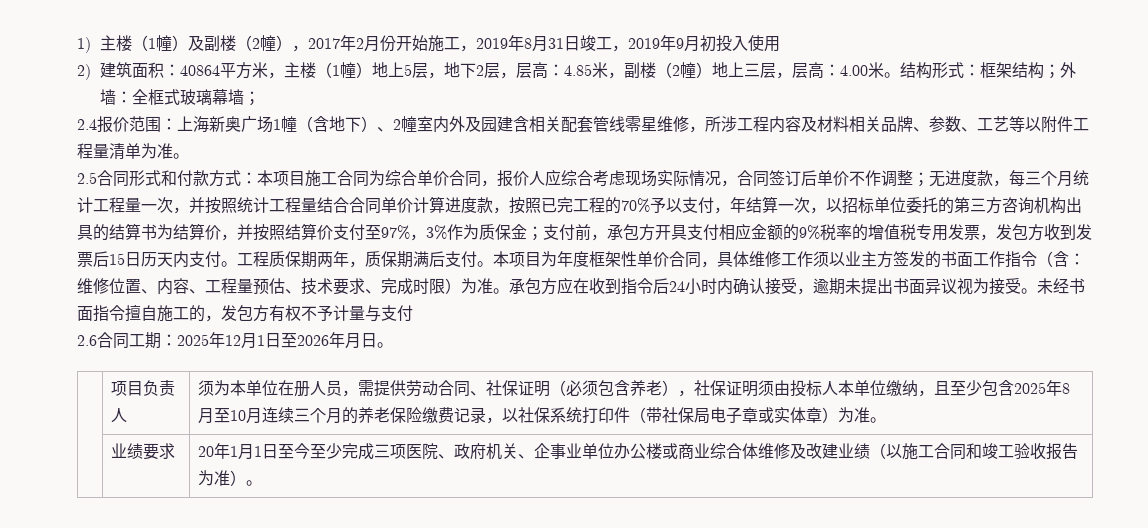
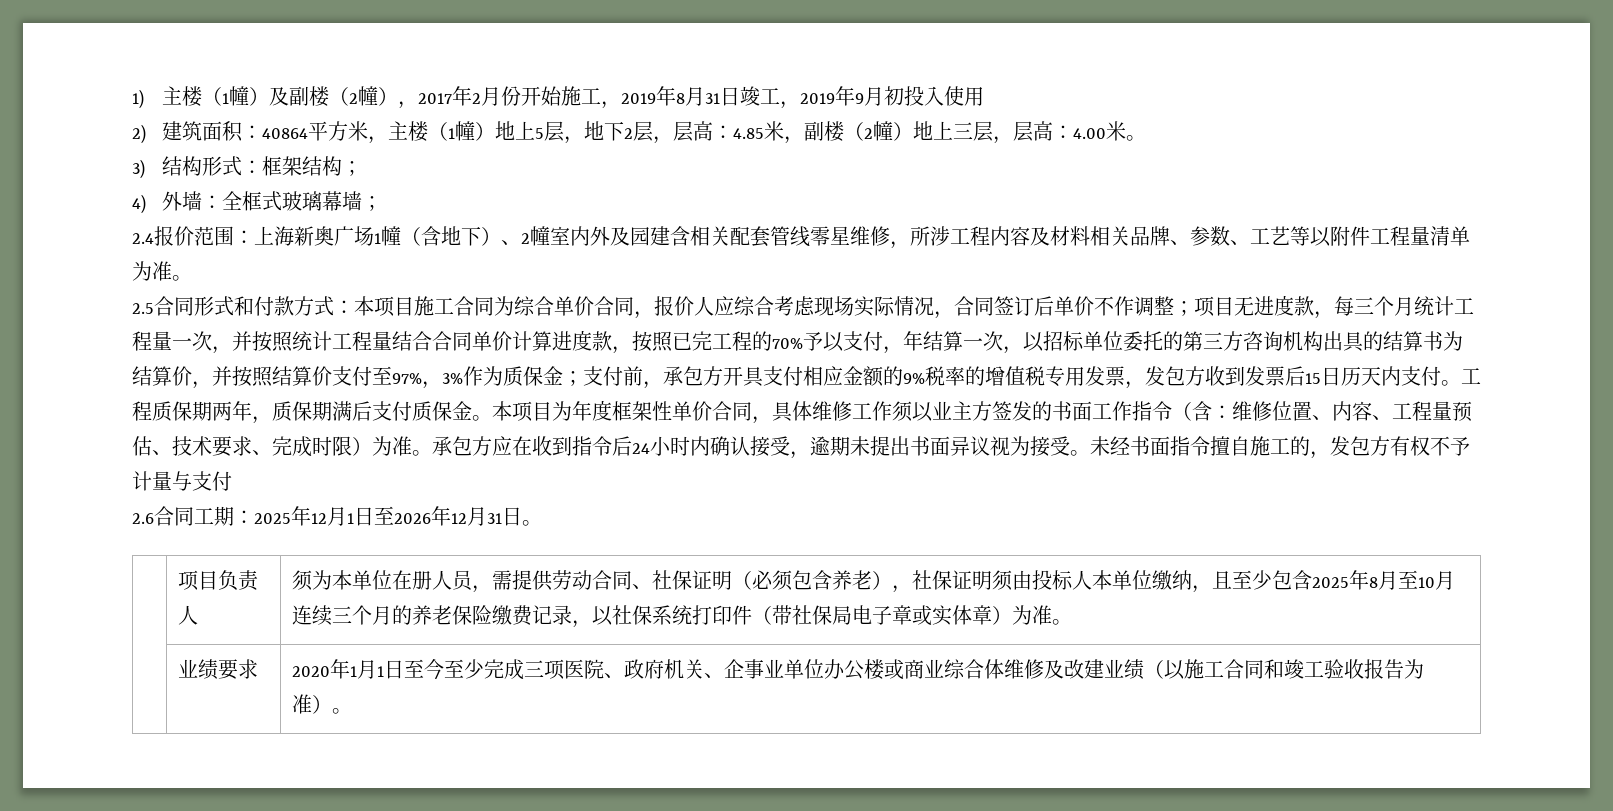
- 2)建筑面积：40864平方米，主楼（1幢）地上5层，地下2层，层高：4.85米，副楼（2幢）地上三层，层高：4.00米。结构形式：框架结构；外墙：全框式玻璃幕墙；
+ 2)建筑面积：40864平方米，主楼（1幢）地上5层，地下2层，层高：4.85米，副楼（2幢）地上三层，层高：4.00米。
+ 3)结构形式：框架结构；
+ 4)外墙：全框式玻璃幕墙；
- 无进度款，每三个月统计工程量一次，并按照统计工程量结合合同单价计算进度款，按照已完工程的70%予以支付，年结算一次，以招标单位委托的第三方咨询机构出具的结算书为结算价，并按照结算价支付至97%，3%作为质保金；
+ 项目无进度款，每三个月统计工程量一次，并按照统计工程量结合合同单价计算进度款，按照已完工程的70%予以支付，年结算一次，以招标单位委托的第三方咨询机构出具的结算书为结算价，并按照结算价支付至97%，3%作为质保金；
- 工程质保期两年，质保期满后支付。
+ 工程质保期两年，质保期满后支付质保金。
- 2.6合同工期：2025年12月1日至2026年月日。
+ 2.6合同工期：2025年12月1日至2026年12月31日。
- | 业绩要求 | 20年1月1日至今至少完成三项医院、政府机关、企事业单位办公楼或商业综合体维修及改建业绩（以施工合同和竣工验收报告为准）。
+ | 业绩要求 | 2020年1月1日至今至少完成三项医院、政府机关、企事业单位办公楼或商业综合体维修及改建业绩（以施工合同和竣工验收报告为准）。

